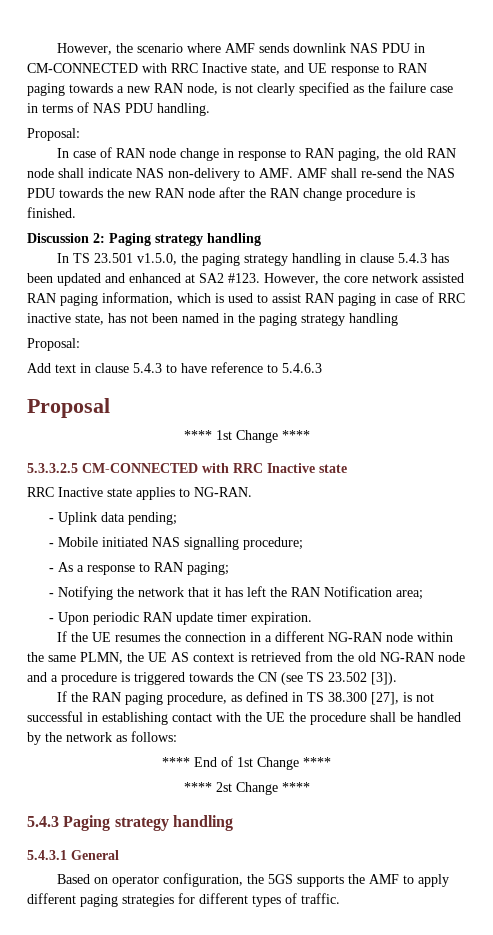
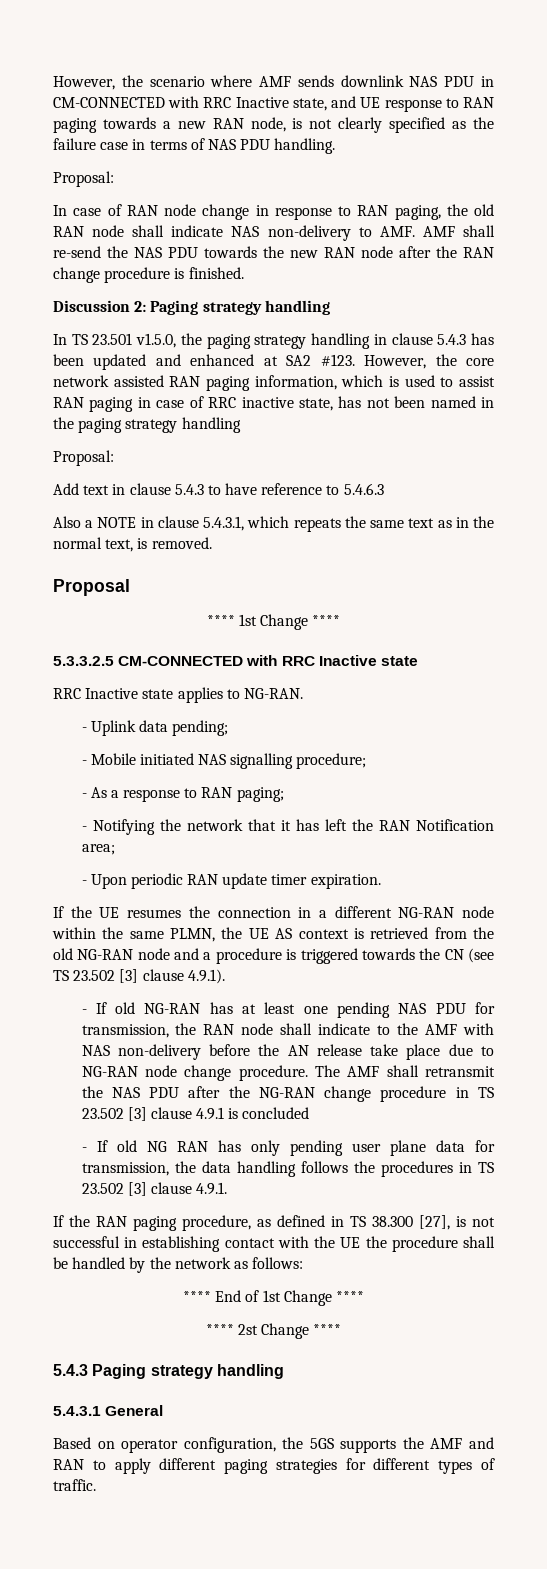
+ Also a NOTE in clause 5.4.3.1, which repeats the same text as in the normal text, is removed.
- If the UE resumes the connection in a different NG-RAN node within the same PLMN, the UE AS context is retrieved from the old NG-RAN node and a procedure is triggered towards the CN (see TS 23.502 [3]).
+ If the UE resumes the connection in a different NG-RAN node within the same PLMN, the UE AS context is retrieved from the old NG-RAN node and a procedure is triggered towards the CN (see TS 23.502 [3] clause 4.9.1).
+ - If old NG-RAN has at least one pending NAS PDU for transmission, the RAN node shall indicate to the AMF with NAS non-delivery before the AN release take place due to NG-RAN node change procedure. The AMF shall retransmit the NAS PDU after the NG-RAN change procedure in TS 23.502 [3] clause 4.9.1 is concluded
+ - If old NG RAN has only pending user plane data for transmission, the data handling follows the procedures in TS 23.502 [3] clause 4.9.1.
- Based on operator configuration, the 5GS supports the AMF to apply different paging strategies for different types of traffic.
+ Based on operator configuration, the 5GS supports the AMF and RAN to apply different paging strategies for different types of traffic.

